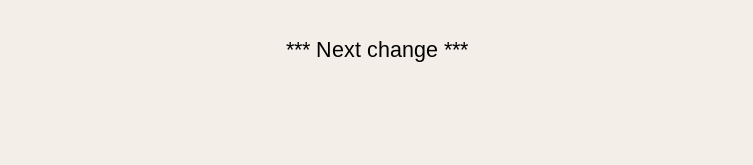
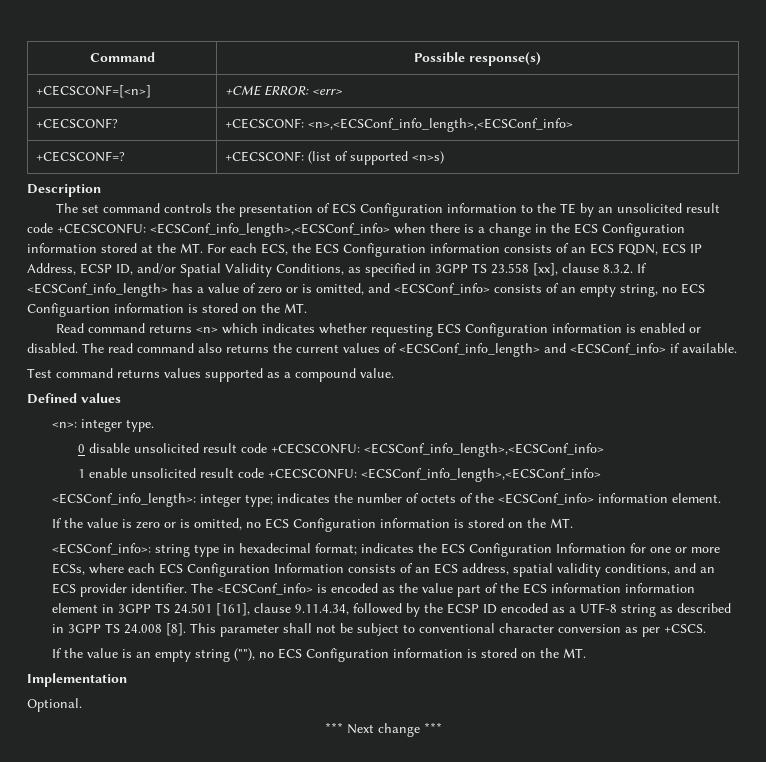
+ Command | Possible response(s)
+ +CECSCONF=[<n>] | +CME ERROR: <err>
+ +CECSCONF? | +CECSCONF: <n>,<ECSConf_info_length>,<ECSConf_info>
+ +CECSCONF=? | +CECSCONF: (list of supported <n>s)
+ Description
+ The set command controls the presentation of ECS Configuration information to the TE by an unsolicited result code +CECSCONFU: <ECSConf_info_length>,<ECSConf_info> when there is a change in the ECS Configuration information stored at the MT. For each ECS, the ECS Configuration information consists of an ECS FQDN, ECS IP Address, ECSP ID, and/or Spatial Validity Conditions, as specified in 3GPP TS 23.558 [xx], clause 8.3.2. If <ECSConf_info_length> has a value of zero or is omitted, and <ECSConf_info> consists of an empty string, no ECS Configuartion information is stored on the MT.
+ Read command returns <n> which indicates whether requesting ECS Configuration information is enabled or disabled. The read command also returns the current values of <ECSConf_info_length> and <ECSConf_info> if available.
+ Test command returns values supported as a compound value.
+ Defined values
+ <n>: integer type.
+ 0 disable unsolicited result code +CECSCONFU: <ECSConf_info_length>,<ECSConf_info>
+ 1 enable unsolicited result code +CECSCONFU: <ECSConf_info_length>,<ECSConf_info>
+ <ECSConf_info_length>: integer type; indicates the number of octets of the <ECSConf_info> information element.
+ If the value is zero or is omitted, no ECS Configuration information is stored on the MT.
+ <ECSConf_info>: string type in hexadecimal format; indicates the ECS Configuration Information for one or more ECSs, where each ECS Configuration Information consists of an ECS address, spatial validity conditions, and an ECS provider identifier. The <ECSConf_info> is encoded as the value part of the ECS information information element in 3GPP TS 24.501 [161], clause 9.11.4.34, followed by the ECSP ID encoded as a UTF-8 string as described in 3GPP TS 24.008 [8]. This parameter shall not be subject to conventional character conversion as per +CSCS.
+ If the value is an empty string (""), no ECS Configuration information is stored on the MT.
+ Implementation
+ Optional.

